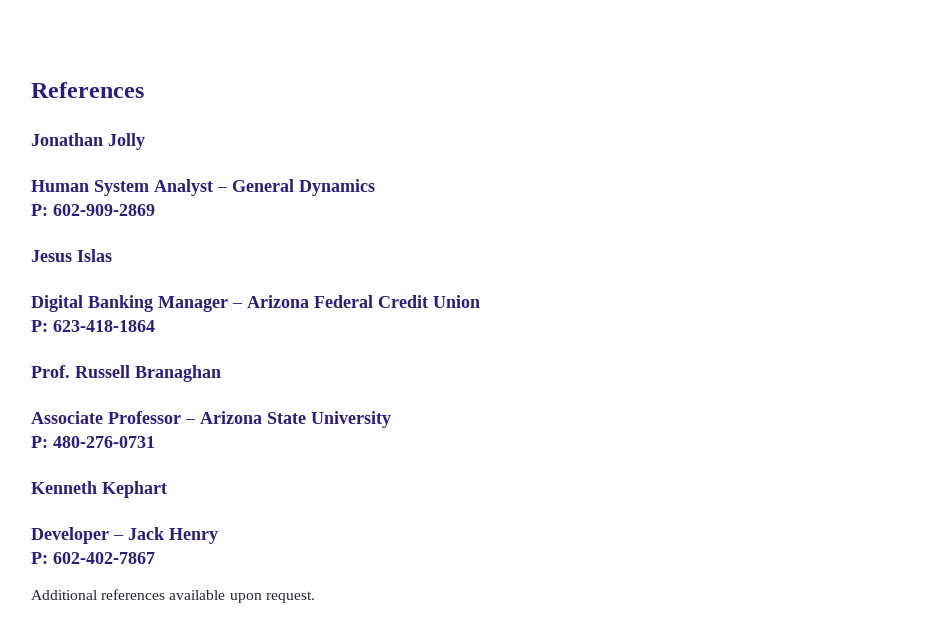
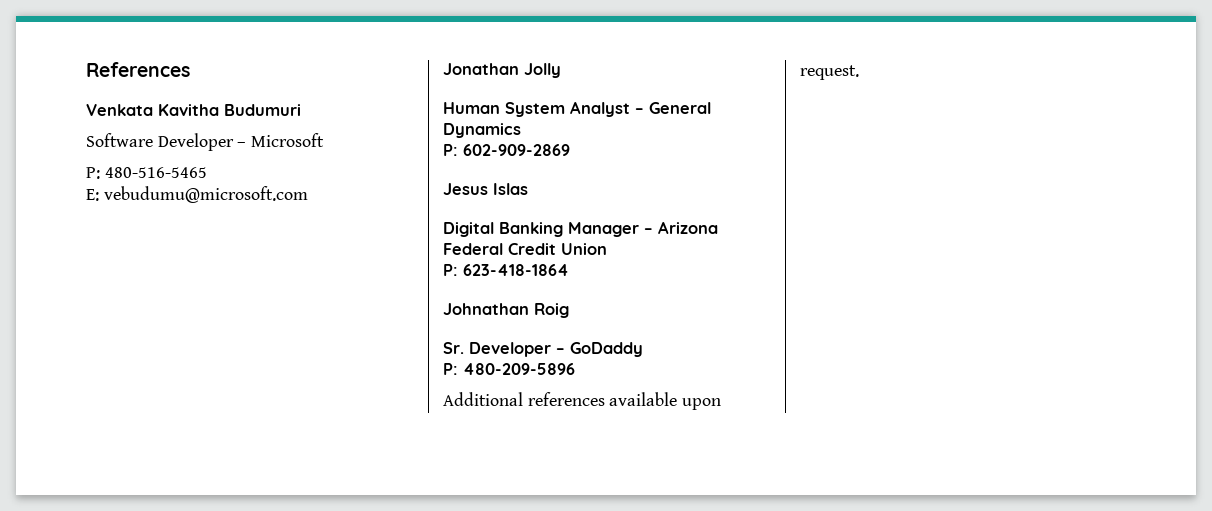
+ Venkata Kavitha Budumuri
+ Software Developer – Microsoft
+ P: 480-516-5465
+ E: vebudumu@microsoft.com
- Prof. Russell Branaghan
- Associate Professor – Arizona State University
- P: 480-276-0731
- Kenneth Kephart
- Developer – Jack Henry
- P: 602-402-7867
+ Johnathan Roig
+ Sr. Developer – GoDaddy
+ P: 480-209-5896

